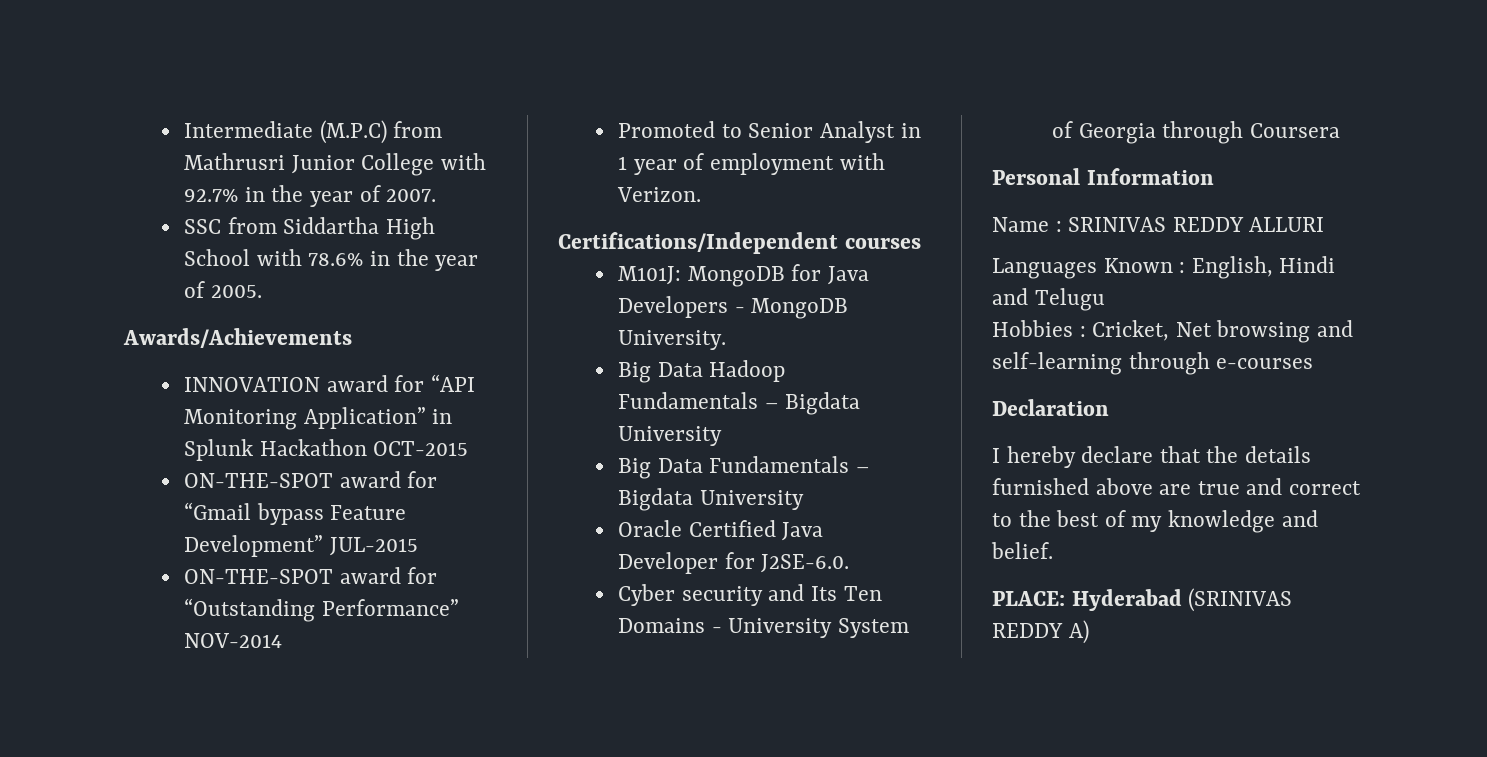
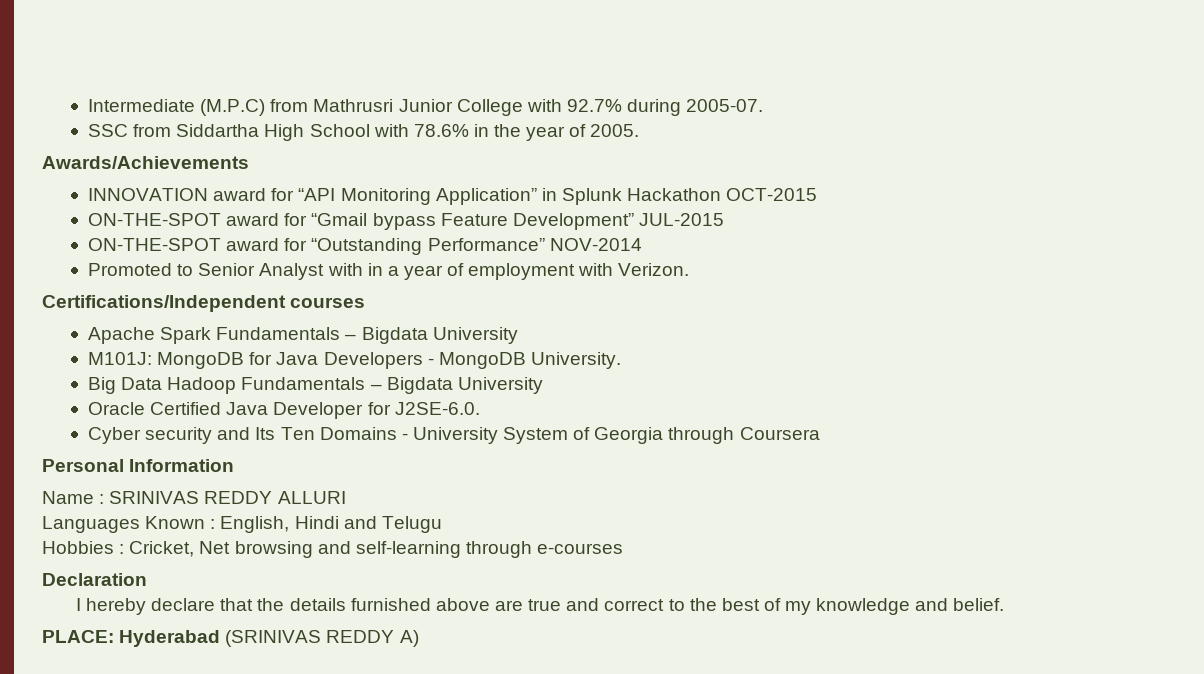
- Intermediate (M.P.C) from Mathrusri Junior College with 92.7% in the year of 2007.
+ Intermediate (M.P.C) from Mathrusri Junior College with 92.7% during 2005-07.
- Promoted to Senior Analyst in 1 year of employment with Verizon.
+ Promoted to Senior Analyst with in a year of employment with Verizon.
+ Apache Spark Fundamentals – Bigdata University
- Big Data Fundamentals – Bigdata University

